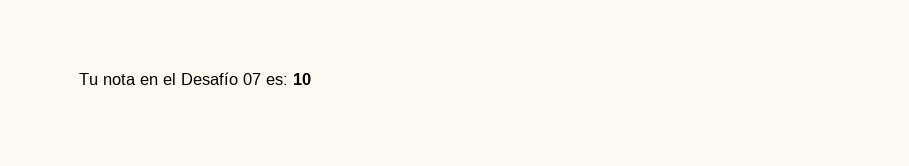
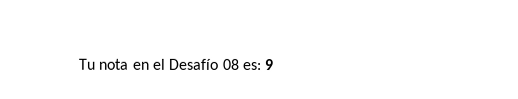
- Tu nota en el Desafío 07 es: 10
+ Tu nota en el Desafío 08 es: 9

